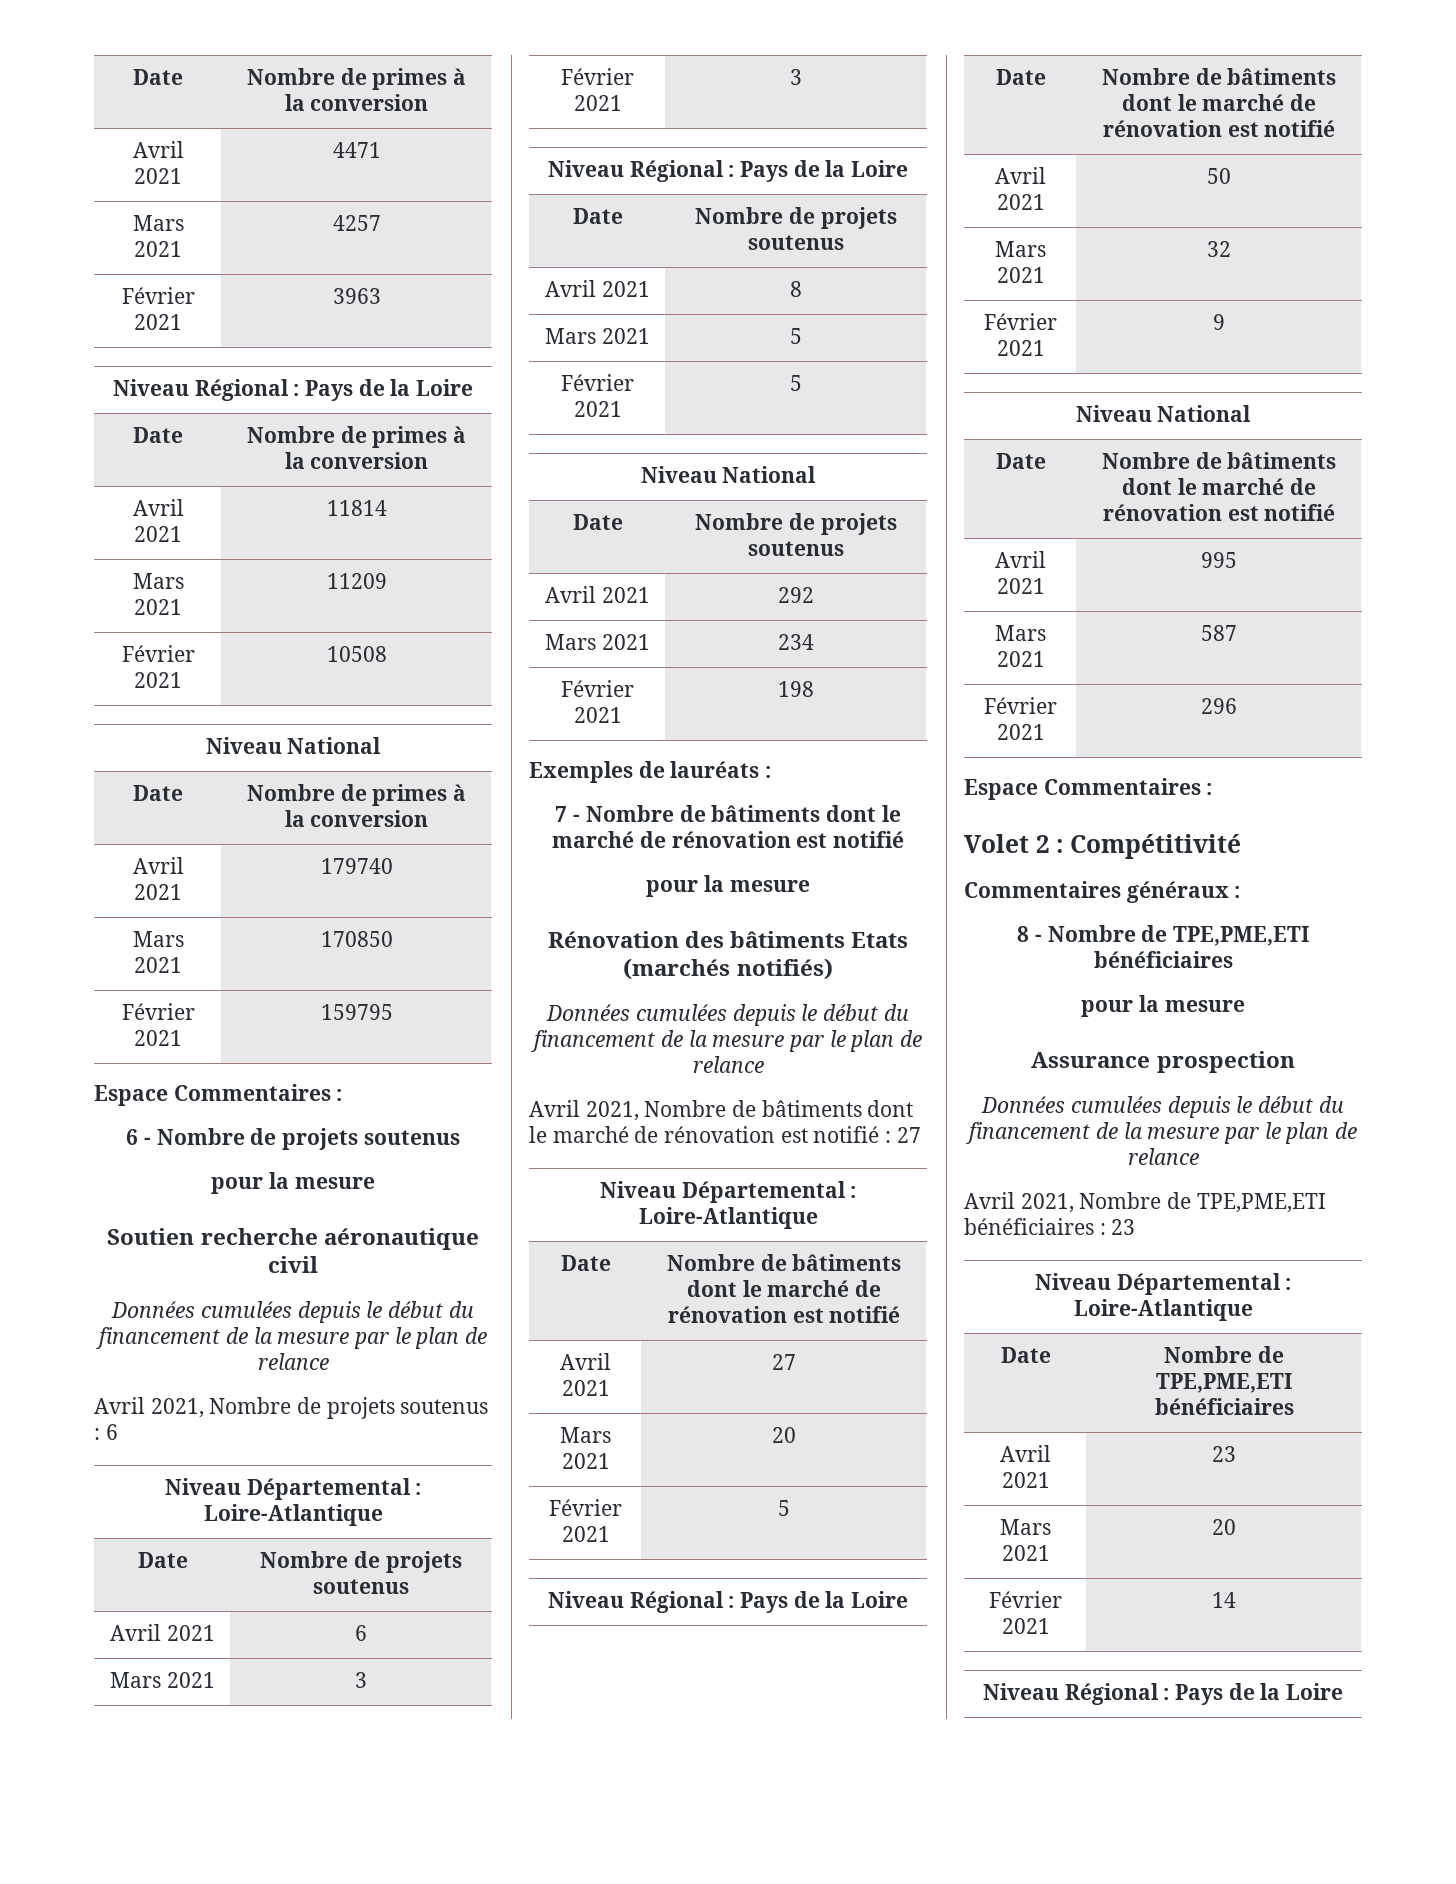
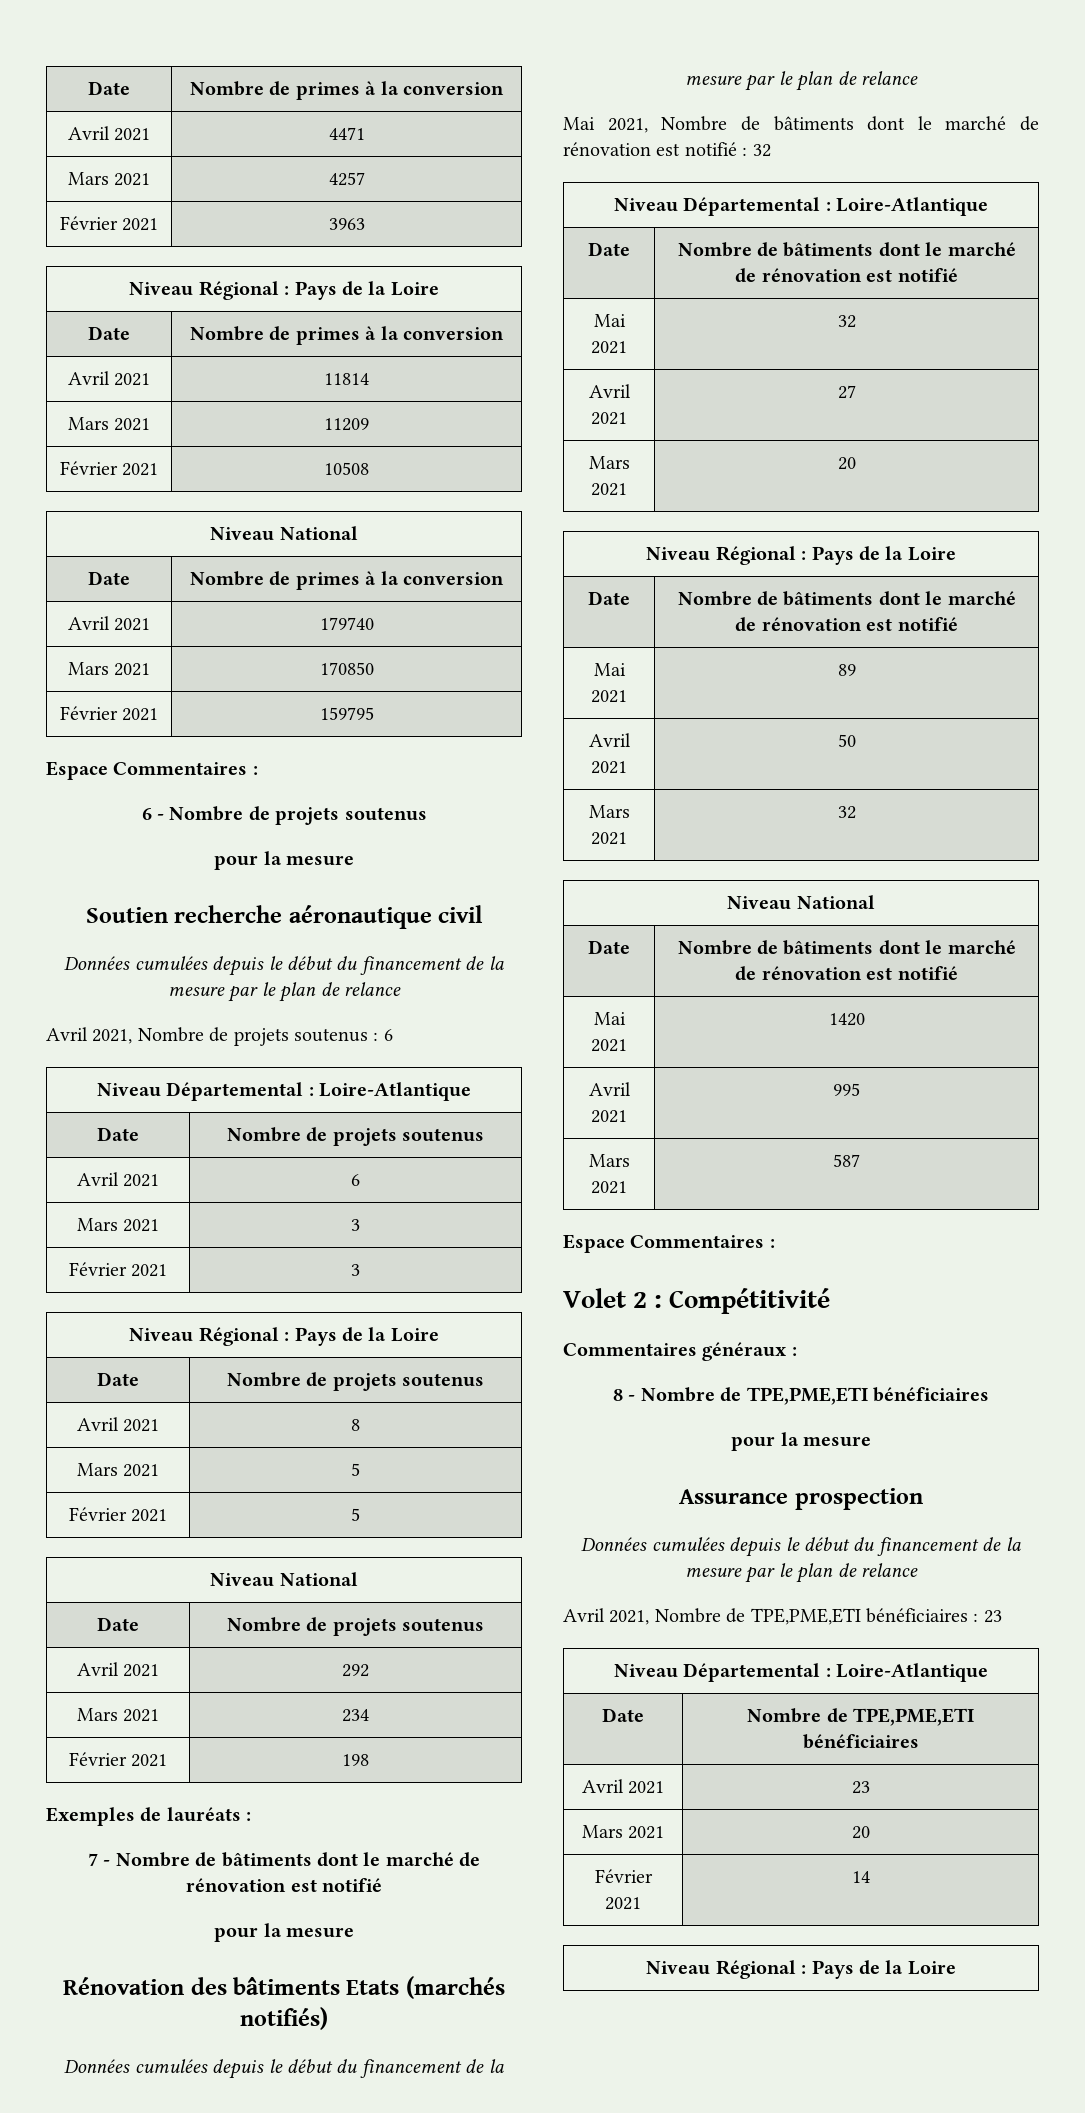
- Avril 2021, Nombre de bâtiments dont le marché de rénovation est notifié : 27
+ Mai 2021, Nombre de bâtiments dont le marché de rénovation est notifié : 32
+ Mai 2021 | 32
  Avril 2021 | 27
  Mars 2021 | 20
- Février 2021 | 5
+ Mai 2021 | 89
- Février 2021 | 9
+ Mai 2021 | 1420
- Février 2021 | 296

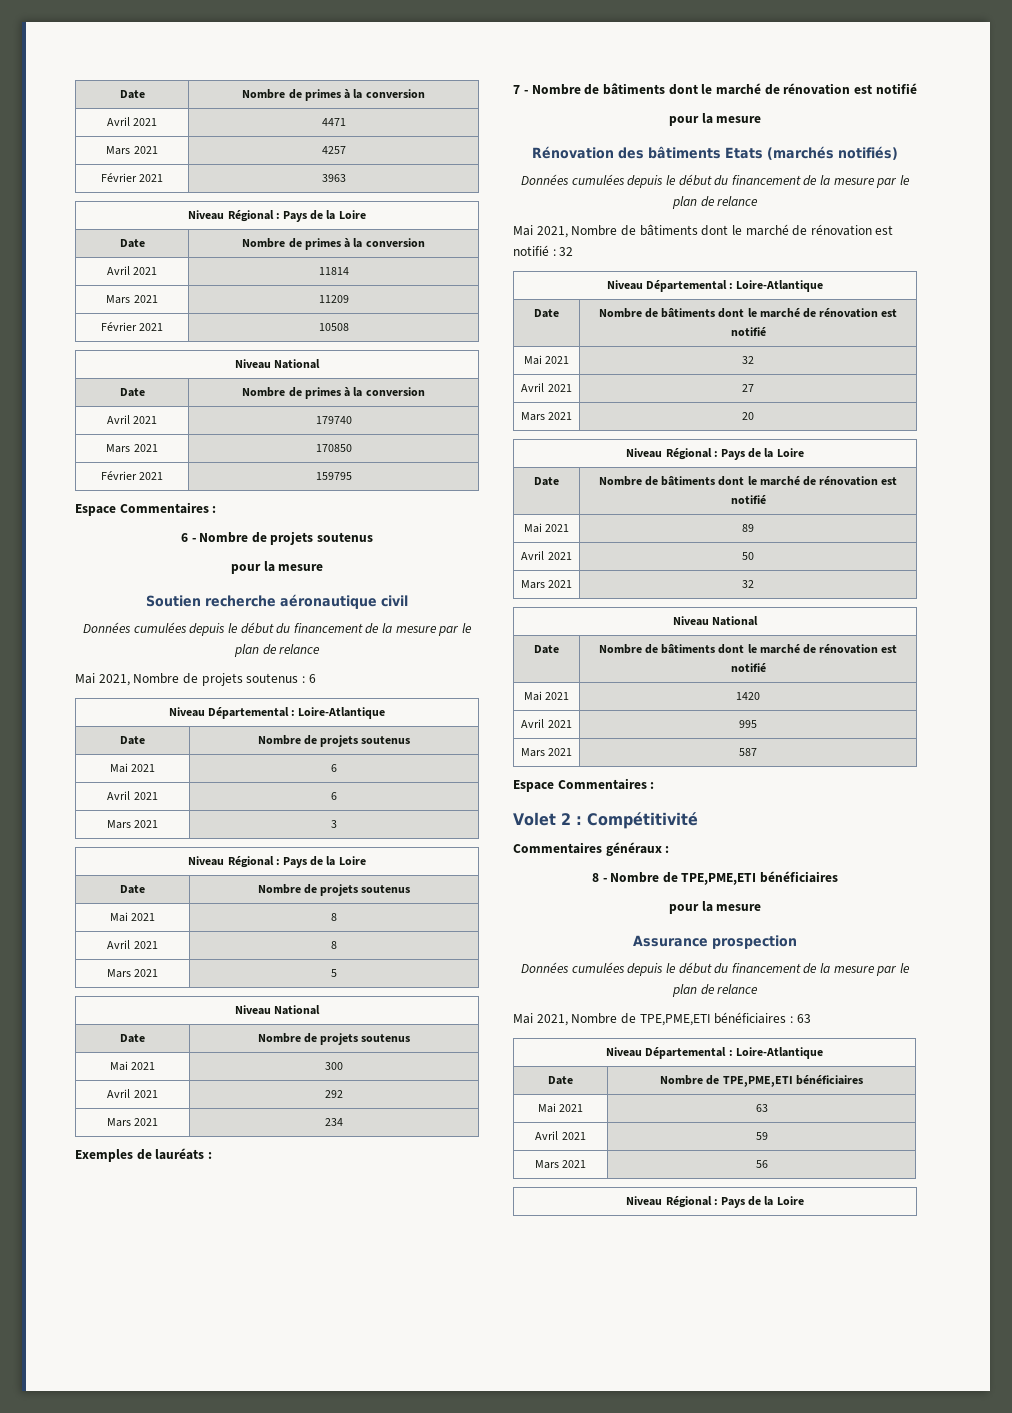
- Avril 2021, Nombre de projets soutenus : 6
+ Mai 2021, Nombre de projets soutenus : 6
+ Mai 2021 | 6
- Février 2021 | 3
+ Mai 2021 | 8
- Février 2021 | 5
+ Mai 2021 | 300
- Février 2021 | 198
- Avril 2021, Nombre de TPE,PME,ETI bénéficiaires : 23
+ Mai 2021, Nombre de TPE,PME,ETI bénéficiaires : 63
- Avril 2021 | 23
- Mars 2021 | 20
- Février 2021 | 14
+ Mai 2021 | 63
+ Avril 2021 | 59
+ Mars 2021 | 56

